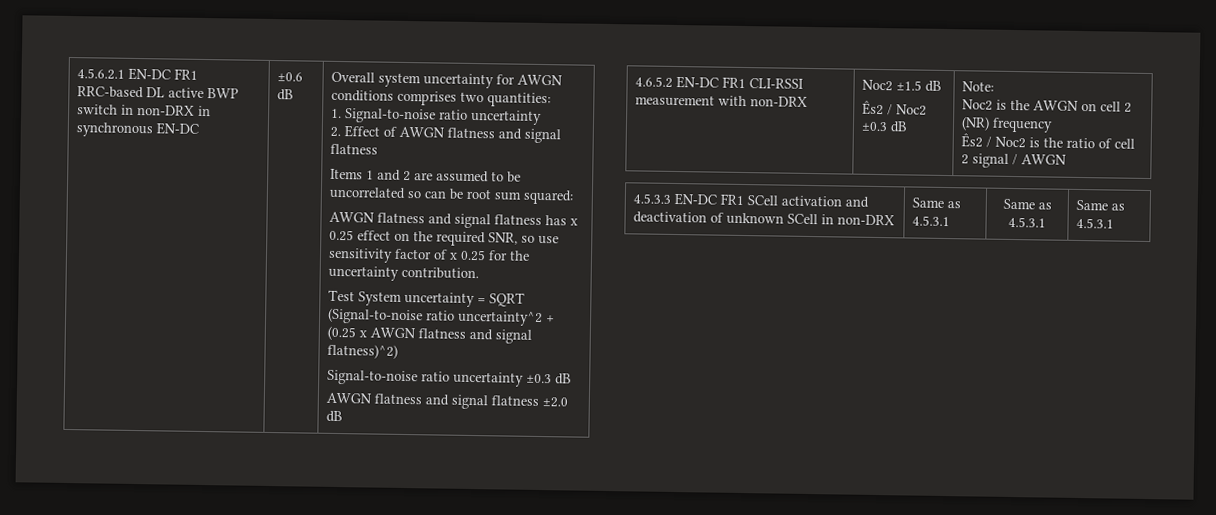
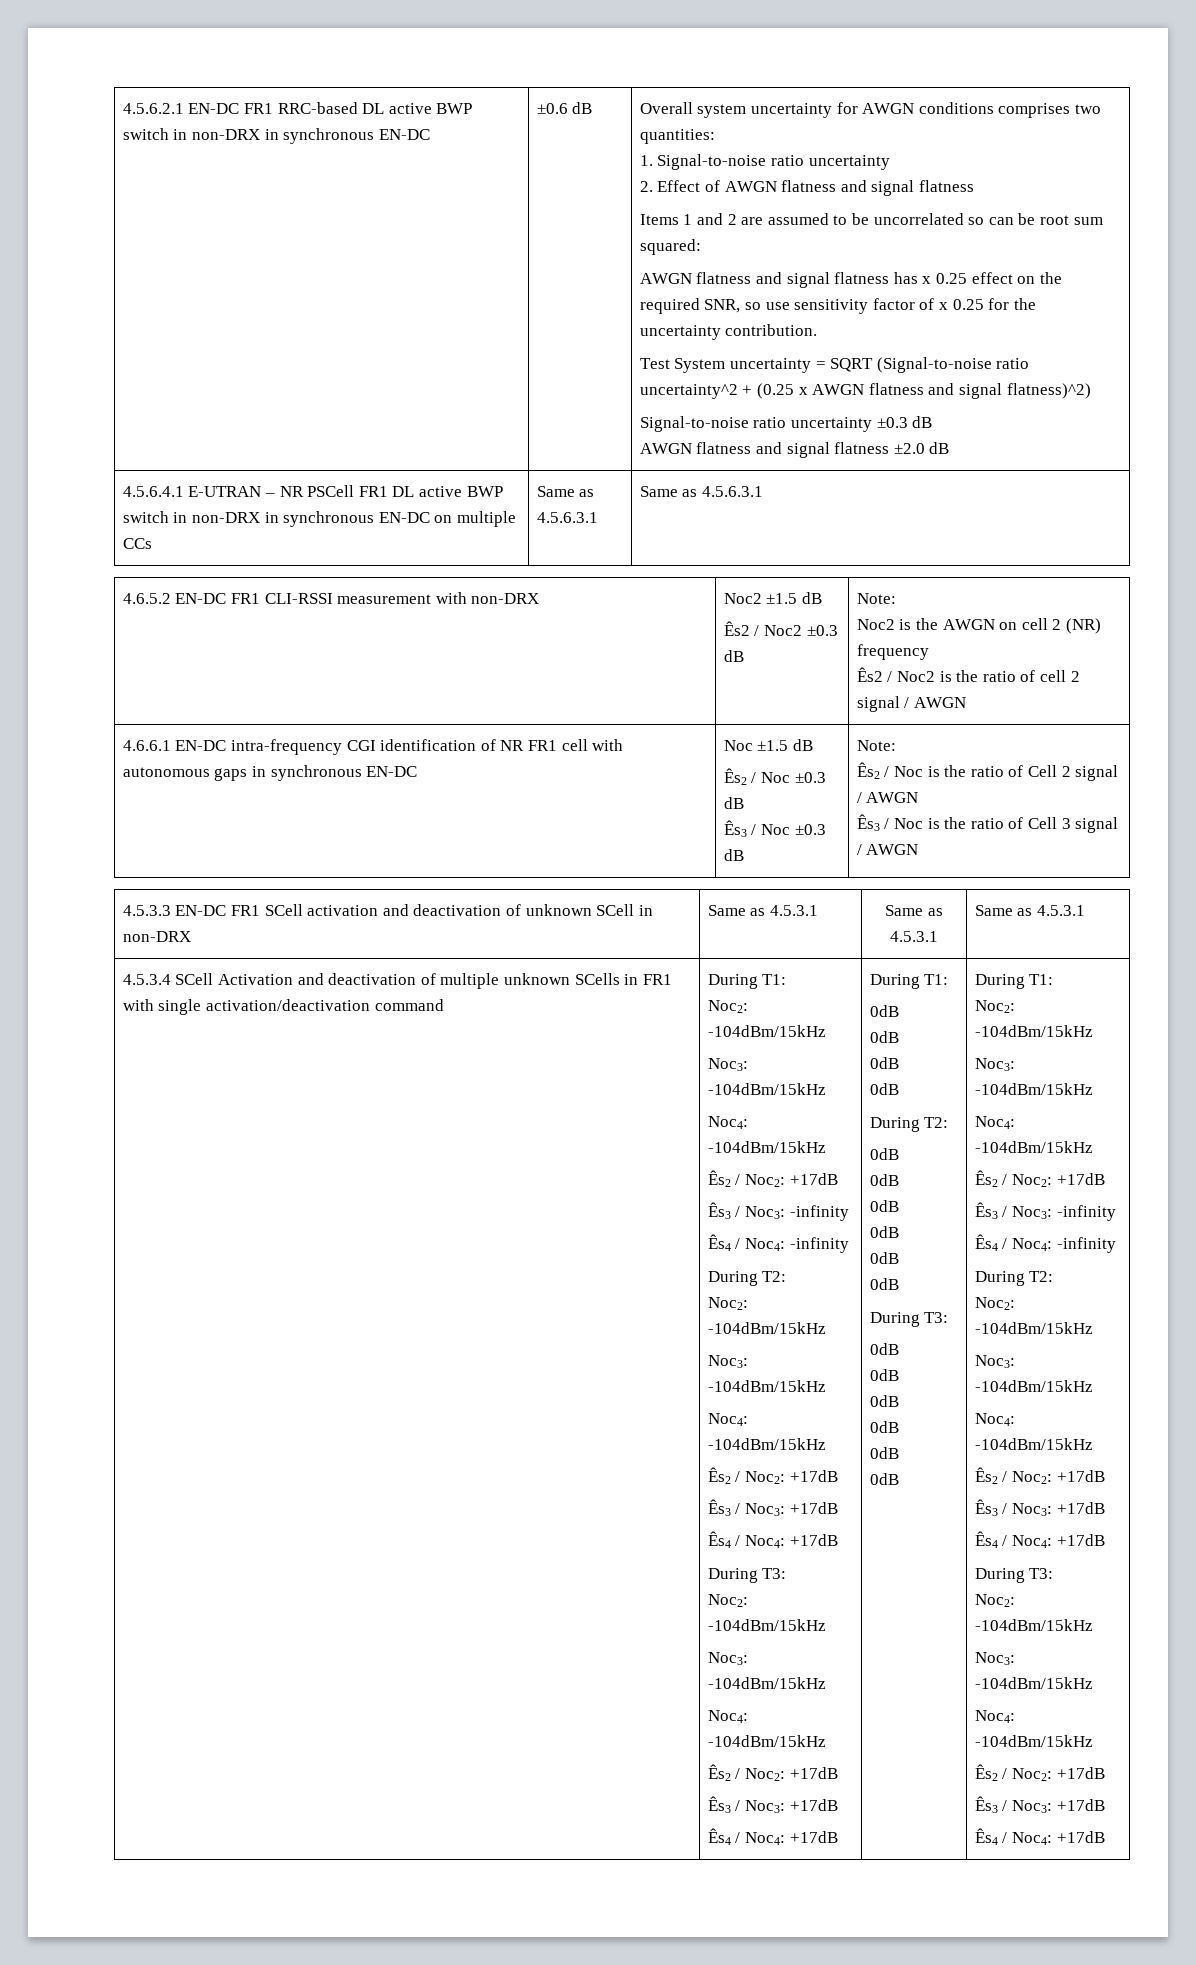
+ 4.5.6.4.1 E-UTRAN – NR PSCell FR1 DL active BWP switch in non-DRX in synchronous EN-DC on multiple CCs | Same as 4.5.6.3.1 | Same as 4.5.6.3.1
+ 4.6.6.1 EN-DC intra-frequency CGI identification of NR FR1 cell with autonomous gaps in synchronous EN-DC | Noc ±1.5 dB
+ Ês2 / Noc ±0.3 dB
+ Ês3 / Noc ±0.3 dB | Note:
+ Ês2 / Noc is the ratio of Cell 2 signal / AWGN
+ Ês3 / Noc is the ratio of Cell 3 signal / AWGN
+ 4.5.3.4 SCell Activation and deactivation of multiple unknown SCells in FR1 with single activation/deactivation command | During T1:
+ Noc2: -104dBm/15kHz
+ Noc3: -104dBm/15kHz
+ Noc4: -104dBm/15kHz
+ Ês2 / Noc2: +17dB
+ Ês3 / Noc3: -infinity
+ Ês4 / Noc4: -infinity
+ During T2:
+ Noc2: -104dBm/15kHz
+ Noc3: -104dBm/15kHz
+ Noc4: -104dBm/15kHz
+ Ês2 / Noc2: +17dB
+ Ês3 / Noc3: +17dB
+ Ês4 / Noc4: +17dB
+ During T3:
+ Noc2: -104dBm/15kHz
+ Noc3: -104dBm/15kHz
+ Noc4: -104dBm/15kHz
+ Ês2 / Noc2: +17dB
+ Ês3 / Noc3: +17dB
+ Ês4 / Noc4: +17dB | During T1:
+ 0dB
+ 0dB
+ 0dB
+ 0dB
+ During T2:
+ 0dB
+ 0dB
+ 0dB
+ 0dB
+ 0dB
+ 0dB
+ During T3:
+ 0dB
+ 0dB
+ 0dB
+ 0dB
+ 0dB
+ 0dB | During T1:
+ Noc2: -104dBm/15kHz
+ Noc3: -104dBm/15kHz
+ Noc4: -104dBm/15kHz
+ Ês2 / Noc2: +17dB
+ Ês3 / Noc3: -infinity
+ Ês4 / Noc4: -infinity
+ During T2:
+ Noc2: -104dBm/15kHz
+ Noc3: -104dBm/15kHz
+ Noc4: -104dBm/15kHz
+ Ês2 / Noc2: +17dB
+ Ês3 / Noc3: +17dB
+ Ês4 / Noc4: +17dB
+ During T3:
+ Noc2: -104dBm/15kHz
+ Noc3: -104dBm/15kHz
+ Noc4: -104dBm/15kHz
+ Ês2 / Noc2: +17dB
+ Ês3 / Noc3: +17dB
+ Ês4 / Noc4: +17dB

